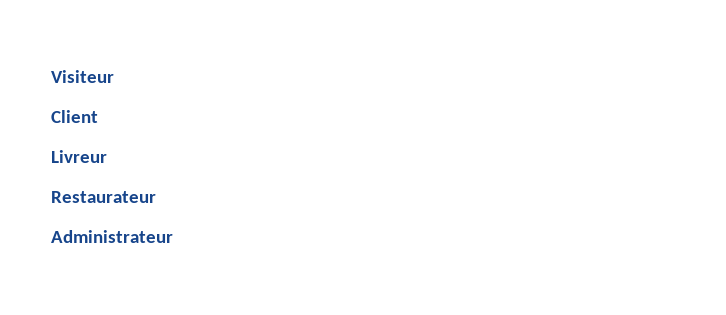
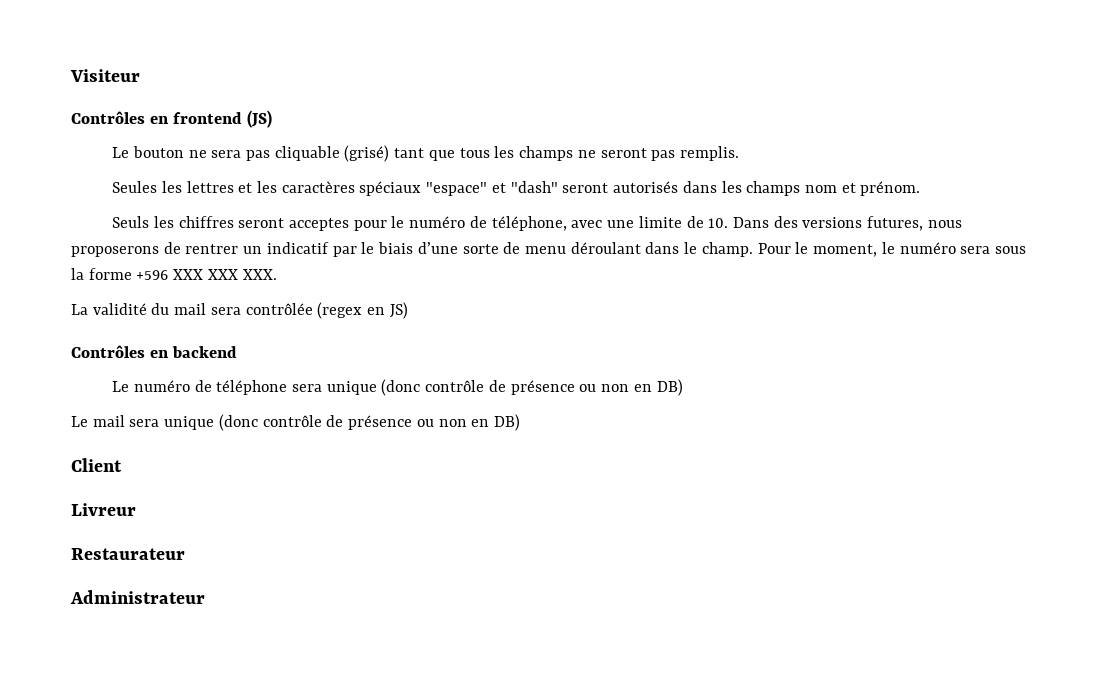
+ Contrôles en frontend (JS)
+ Le bouton ne sera pas cliquable (grisé) tant que tous les champs ne seront pas remplis.
+ Seules les lettres et les caractères spéciaux "espace" et "dash" seront autorisés dans les champs nom et prénom.
+ Seuls les chiffres seront acceptes pour le numéro de téléphone, avec une limite de 10. Dans des versions futures, nous proposerons de rentrer un indicatif par le biais d’une sorte de menu déroulant dans le champ. Pour le moment, le numéro sera sous la forme +596 XXX XXX XXX.
+ La validité du mail sera contrôlée (regex en JS)
+ Contrôles en backend
+ Le numéro de téléphone sera unique (donc contrôle de présence ou non en DB)
+ Le mail sera unique (donc contrôle de présence ou non en DB)

